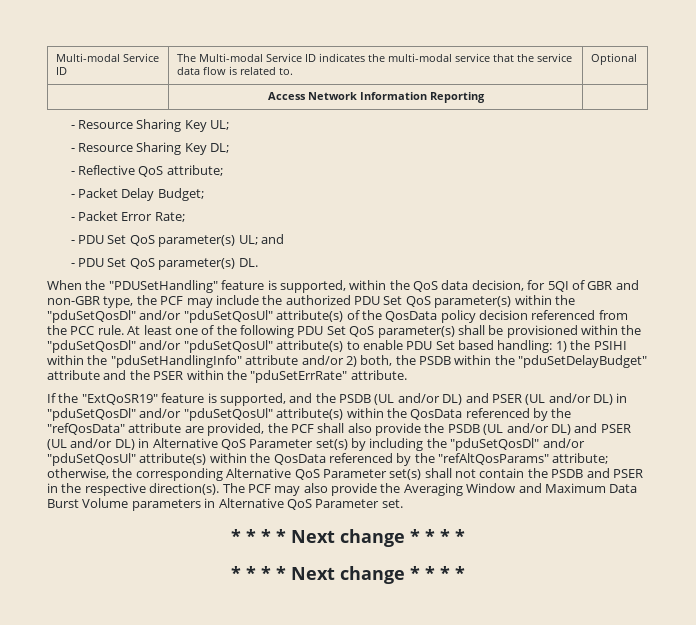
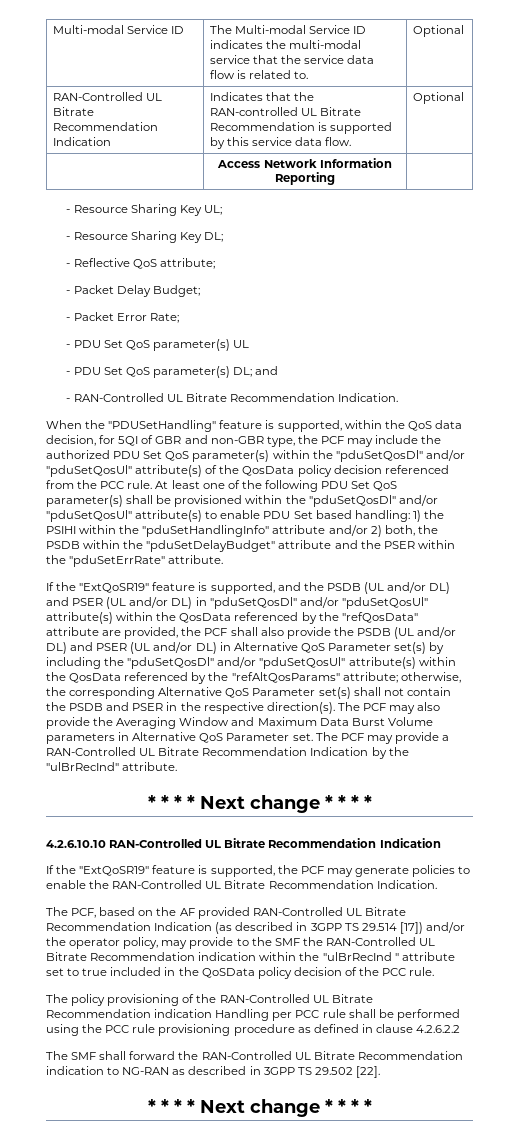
+ RAN-Controlled UL Bitrate Recommendation Indication | Indicates that the RAN-controlled UL Bitrate Recommendation is supported by this service data flow. | Optional
- - PDU Set QoS parameter(s) UL; and
- - PDU Set QoS parameter(s) DL.
+ - PDU Set QoS parameter(s) UL
+ - PDU Set QoS parameter(s) DL; and
+ - RAN-Controlled UL Bitrate Recommendation Indication.
+ The PCF may provide a RAN-Controlled UL Bitrate Recommendation Indication by the "ulBrRecInd" attribute.
+ 4.2.6.10.10 RAN-Controlled UL Bitrate Recommendation Indication
+ If the "ExtQoSR19" feature is supported, the PCF may generate policies to enable the RAN-Controlled UL Bitrate Recommendation Indication.
+ The PCF, based on the AF provided RAN-Controlled UL Bitrate Recommendation Indication (as described in 3GPP TS 29.514 [17]) and/or the operator policy, may provide to the SMF the RAN-Controlled UL Bitrate Recommendation indication within the "ulBrRecInd " attribute set to true included in the QoSData policy decision of the PCC rule.
+ The policy provisioning of the RAN-Controlled UL Bitrate Recommendation indication Handling per PCC rule shall be performed using the PCC rule provisioning procedure as defined in clause 4.2.6.2.2
+ The SMF shall forward the RAN-Controlled UL Bitrate Recommendation indication to NG-RAN as described in 3GPP TS 29.502 [22].

